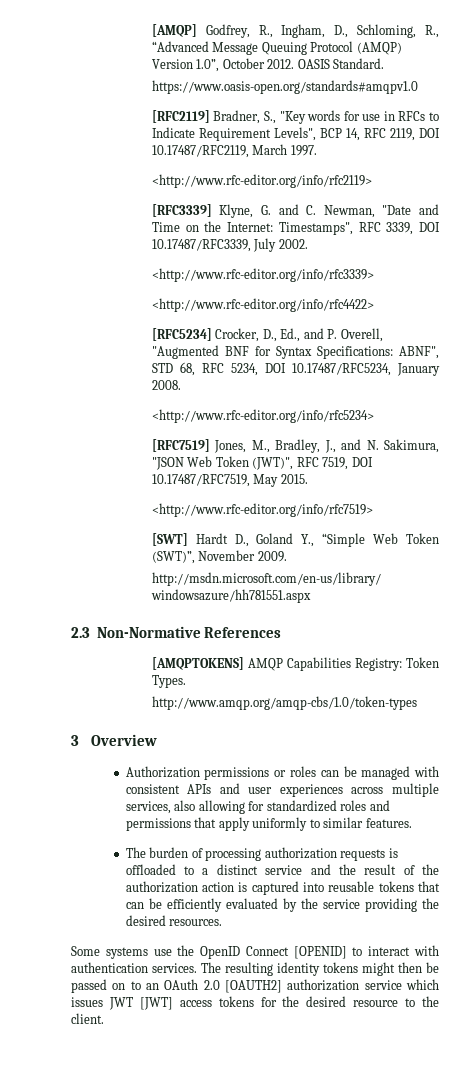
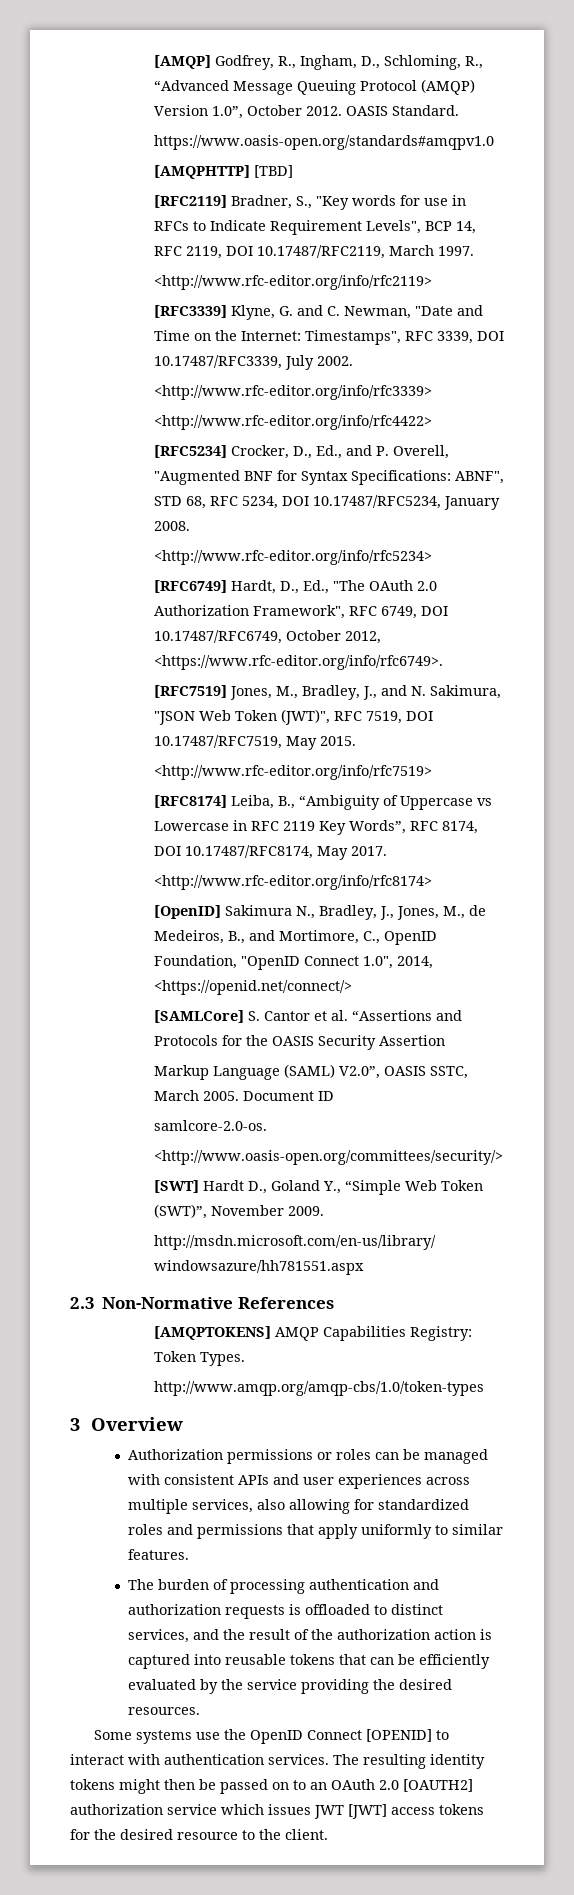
+ [AMQPHTTP] [TBD]
+ [RFC6749] Hardt, D., Ed., "The OAuth 2.0 Authorization Framework", RFC 6749, DOI 10.17487/RFC6749, October 2012, <https://www.rfc-editor.org/info/rfc6749>.
+ [RFC8174] Leiba, B., “Ambiguity of Uppercase vs Lowercase in RFC 2119 Key Words”, RFC 8174, DOI 10.17487/RFC8174, May 2017.
+ <http://www.rfc-editor.org/info/rfc8174>
+ [OpenID] Sakimura N., Bradley, J., Jones, M., de Medeiros, B., and Mortimore, C., OpenID Foundation, "OpenID Connect 1.0", 2014, <https://openid.net/connect/>
+ [SAMLCore] S. Cantor et al. “Assertions and Protocols for the OASIS Security Assertion
+ Markup Language (SAML) V2.0”, OASIS SSTC, March 2005. Document ID
+ samlcore-2.0-os.
+ <http://www.oasis-open.org/committees/security/>
- The burden of processing authorization requests is offloaded to a distinct service and the result of the authorization action is captured into reusable tokens that can be efficiently evaluated by the service providing the desired resources.
+ The burden of processing authentication and authorization requests is offloaded to distinct services, and the result of the authorization action is captured into reusable tokens that can be efficiently evaluated by the service providing the desired resources.

